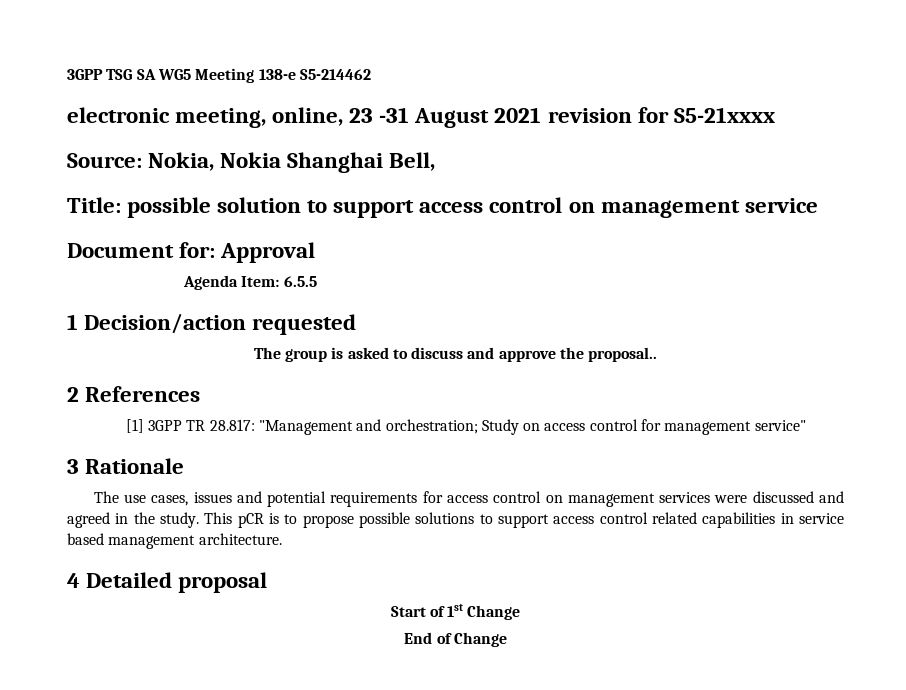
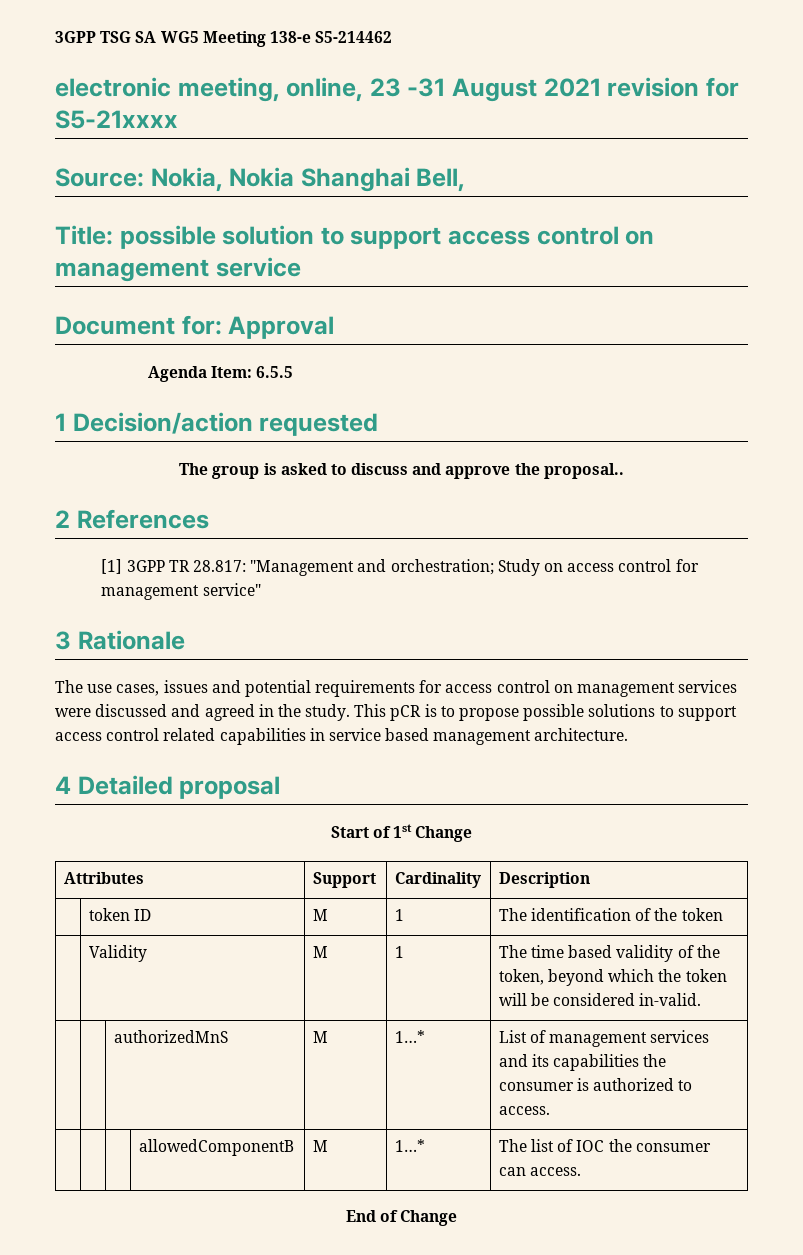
+ Attributes | Support | Cardinality | Description
+ | token ID | M | 1 | The identification of the token
+ | Validity | M | 1 | The time based validity of the token, beyond which the token will be considered in-valid.
+ | | authorizedMnS | M | 1…* | List of management services and its capabilities the consumer is authorized to access.
+ | | | allowedComponentB | M | 1…* | The list of IOC the consumer can access.

